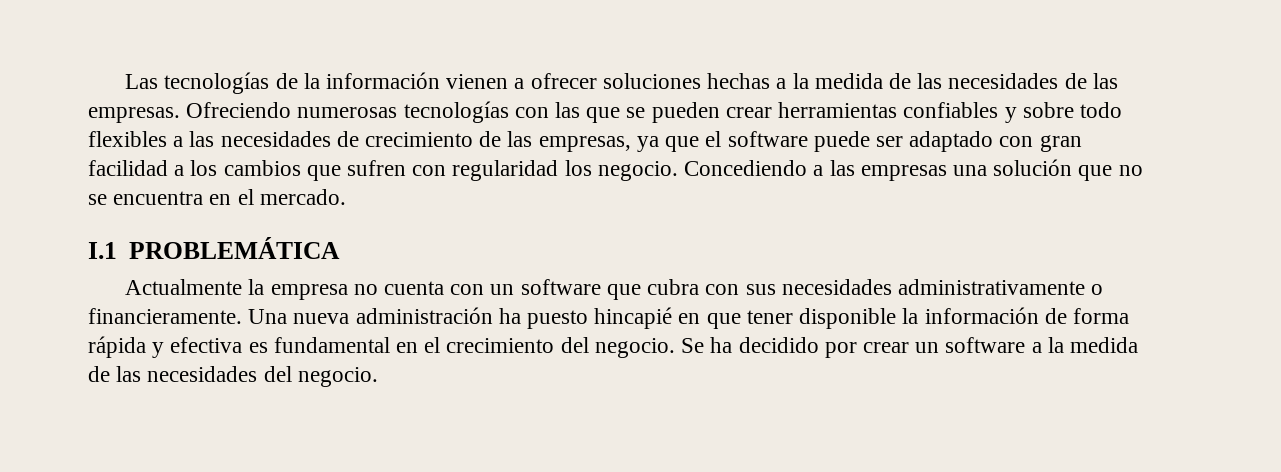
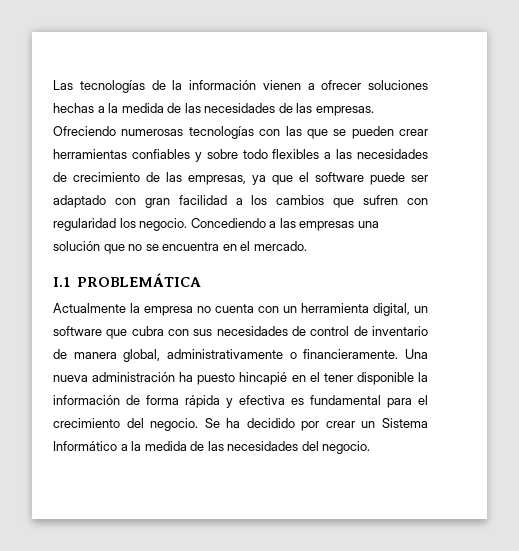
- Actualmente la empresa no cuenta con un software que cubra con sus necesidades administrativamente o financieramente.
+ Actualmente la empresa no cuenta con un herramienta digital, un software que cubra con sus necesidades de control de inventario de manera global, administrativamente o financieramente.
- Una nueva administración ha puesto hincapié en que tener disponible la información de forma rápida y efectiva es fundamental en el crecimiento del negocio.
+ Una nueva administración ha puesto hincapié en el tener disponible la información de forma rápida y efectiva es fundamental para el crecimiento del negocio.
- Se ha decidido por crear un software a la medida de las necesidades del negocio.
+ Se ha decidido por crear un Sistema Informático a la medida de las necesidades del negocio.

